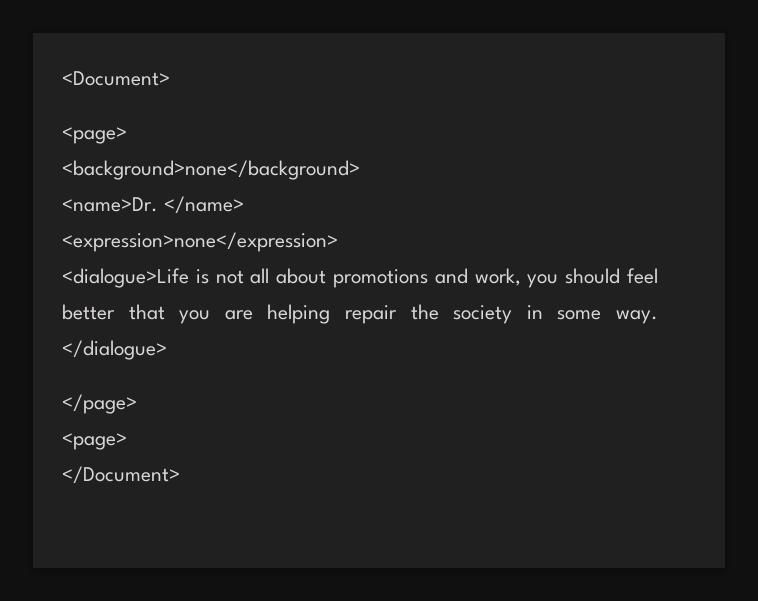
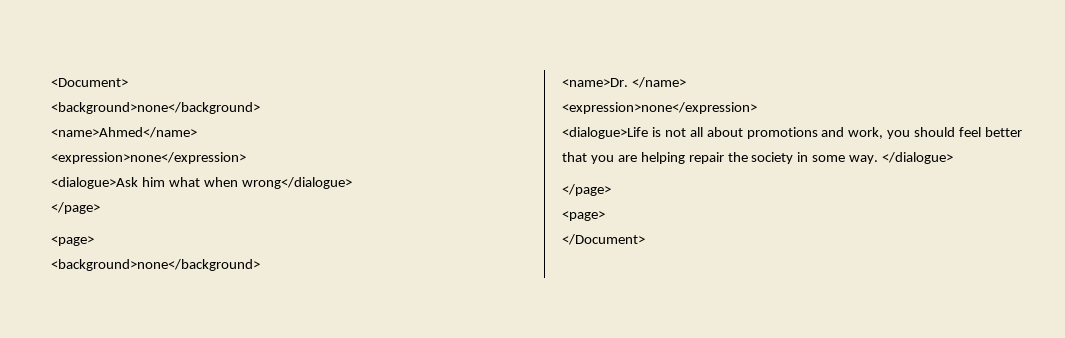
  <Document>
+ <background>none</background>
+ <name>Ahmed</name>
+ <expression>none</expression>
+ <dialogue>Ask him what when wrong</dialogue>
+ </page>

